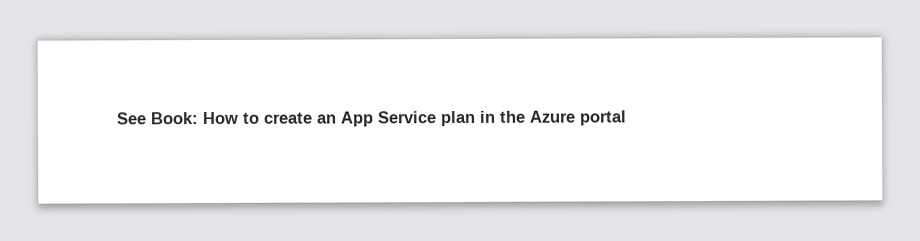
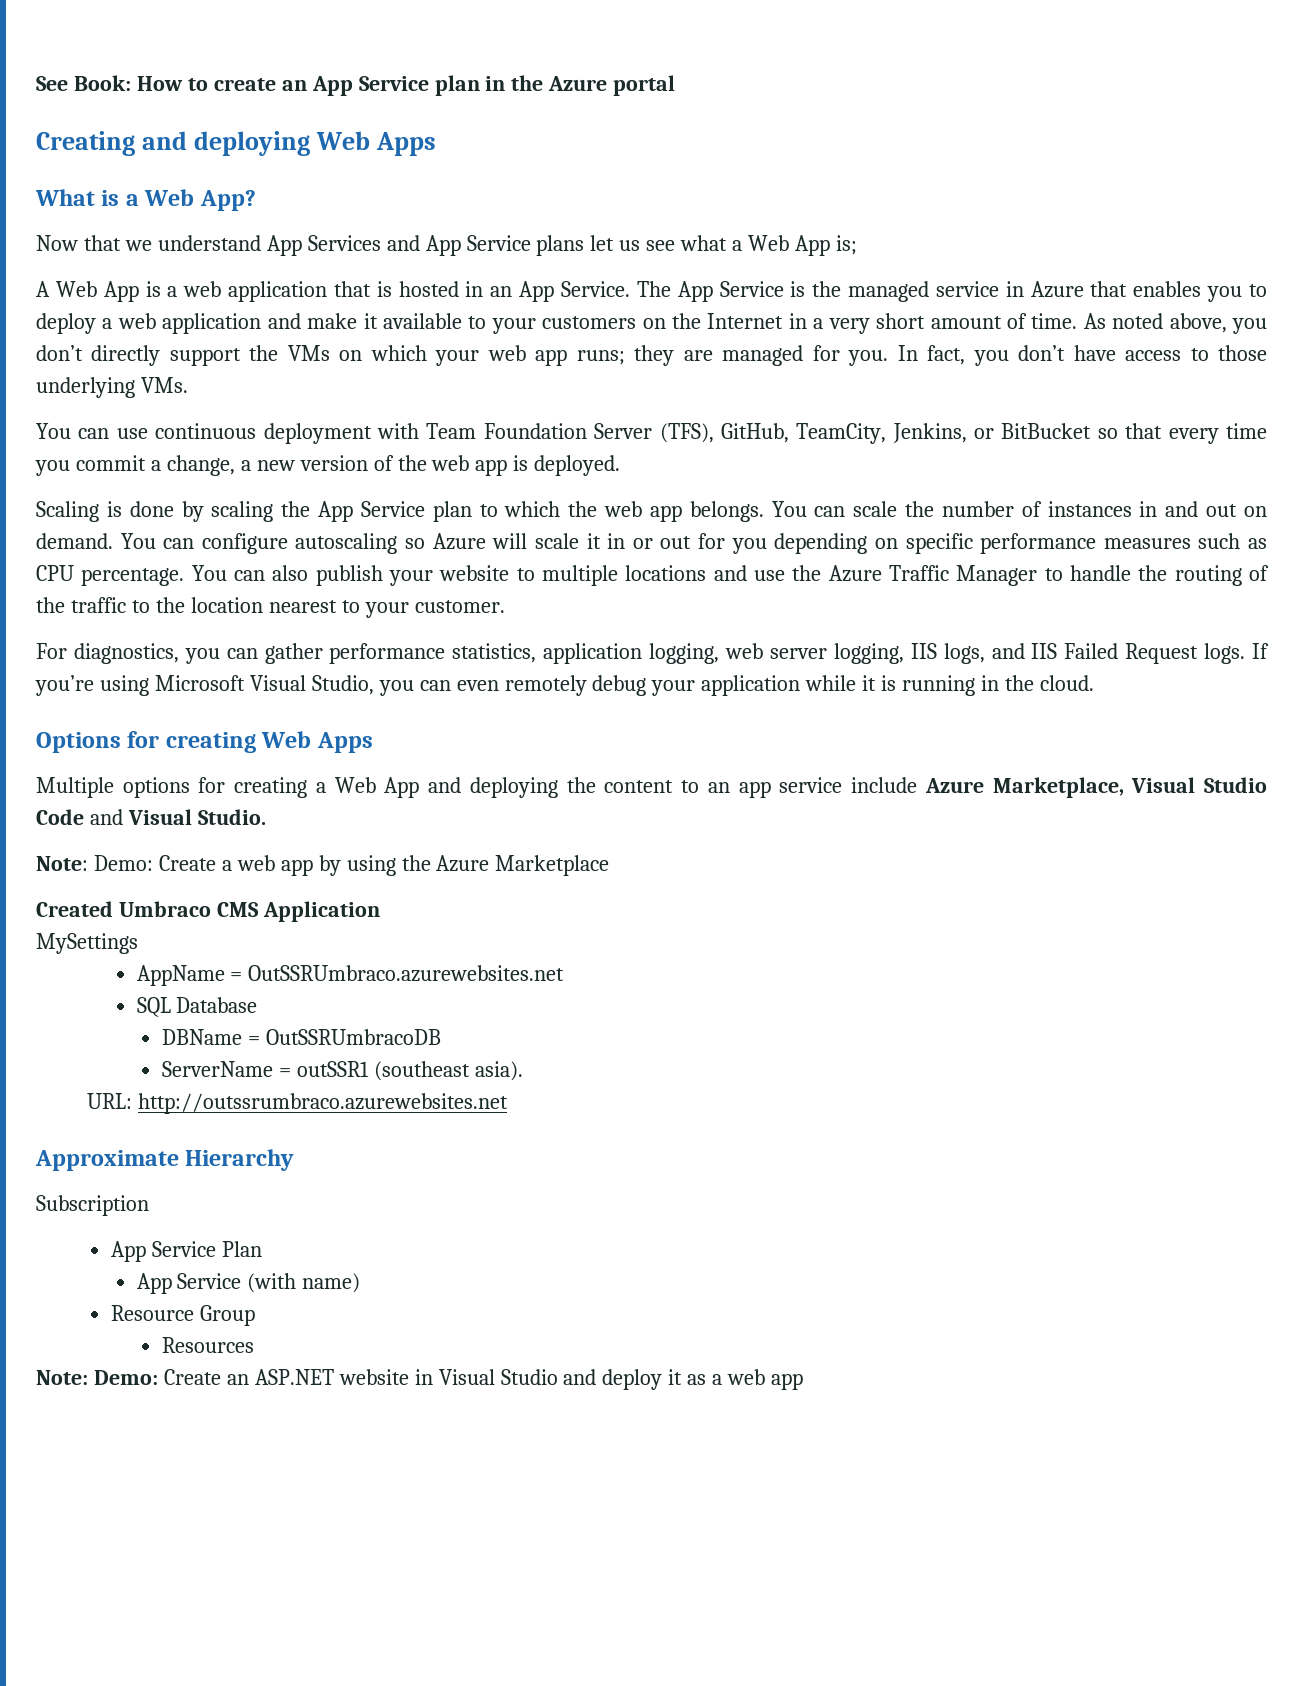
+ Creating and deploying Web Apps
+ What is a Web App?
+ Now that we understand App Services and App Service plans let us see what a Web App is;
+ A Web App is a web application that is hosted in an App Service. The App Service is the managed service in Azure that enables you to deploy a web application and make it available to your customers on the Internet in a very short amount of time. As noted above, you don’t directly support the VMs on which your web app runs; they are managed for you. In fact, you don’t have access to those underlying VMs.
+ You can use continuous deployment with Team Foundation Server (TFS), GitHub, TeamCity, Jenkins, or BitBucket so that every time you commit a change, a new version of the web app is deployed.
+ Scaling is done by scaling the App Service plan to which the web app belongs. You can scale the number of instances in and out on demand. You can configure autoscaling so Azure will scale it in or out for you depending on specific performance measures such as CPU percentage. You can also publish your website to multiple locations and use the Azure Traffic Manager to handle the routing of the traffic to the location nearest to your customer.
+ For diagnostics, you can gather performance statistics, application logging, web server logging, IIS logs, and IIS Failed Request logs. If you’re using Microsoft Visual Studio, you can even remotely debug your application while it is running in the cloud.
+ Options for creating Web Apps
+ Multiple options for creating a Web App and deploying the content to an app service include Azure Marketplace, Visual Studio Code and Visual Studio.
+ Note: Demo: Create a web app by using the Azure Marketplace
+ Created Umbraco CMS Application
+ MySettings
+ AppName = OutSSRUmbraco.azurewebsites.net
+ SQL Database
+ DBName = OutSSRUmbracoDB
+ ServerName = outSSR1 (southeast asia).
+ URL: http://outssrumbraco.azurewebsites.net
+ Approximate Hierarchy
+ Subscription
+ App Service Plan
+ App Service (with name)
+ Resource Group
+ Resources
+ Note: Demo: Create an ASP.NET website in Visual Studio and deploy it as a web app

